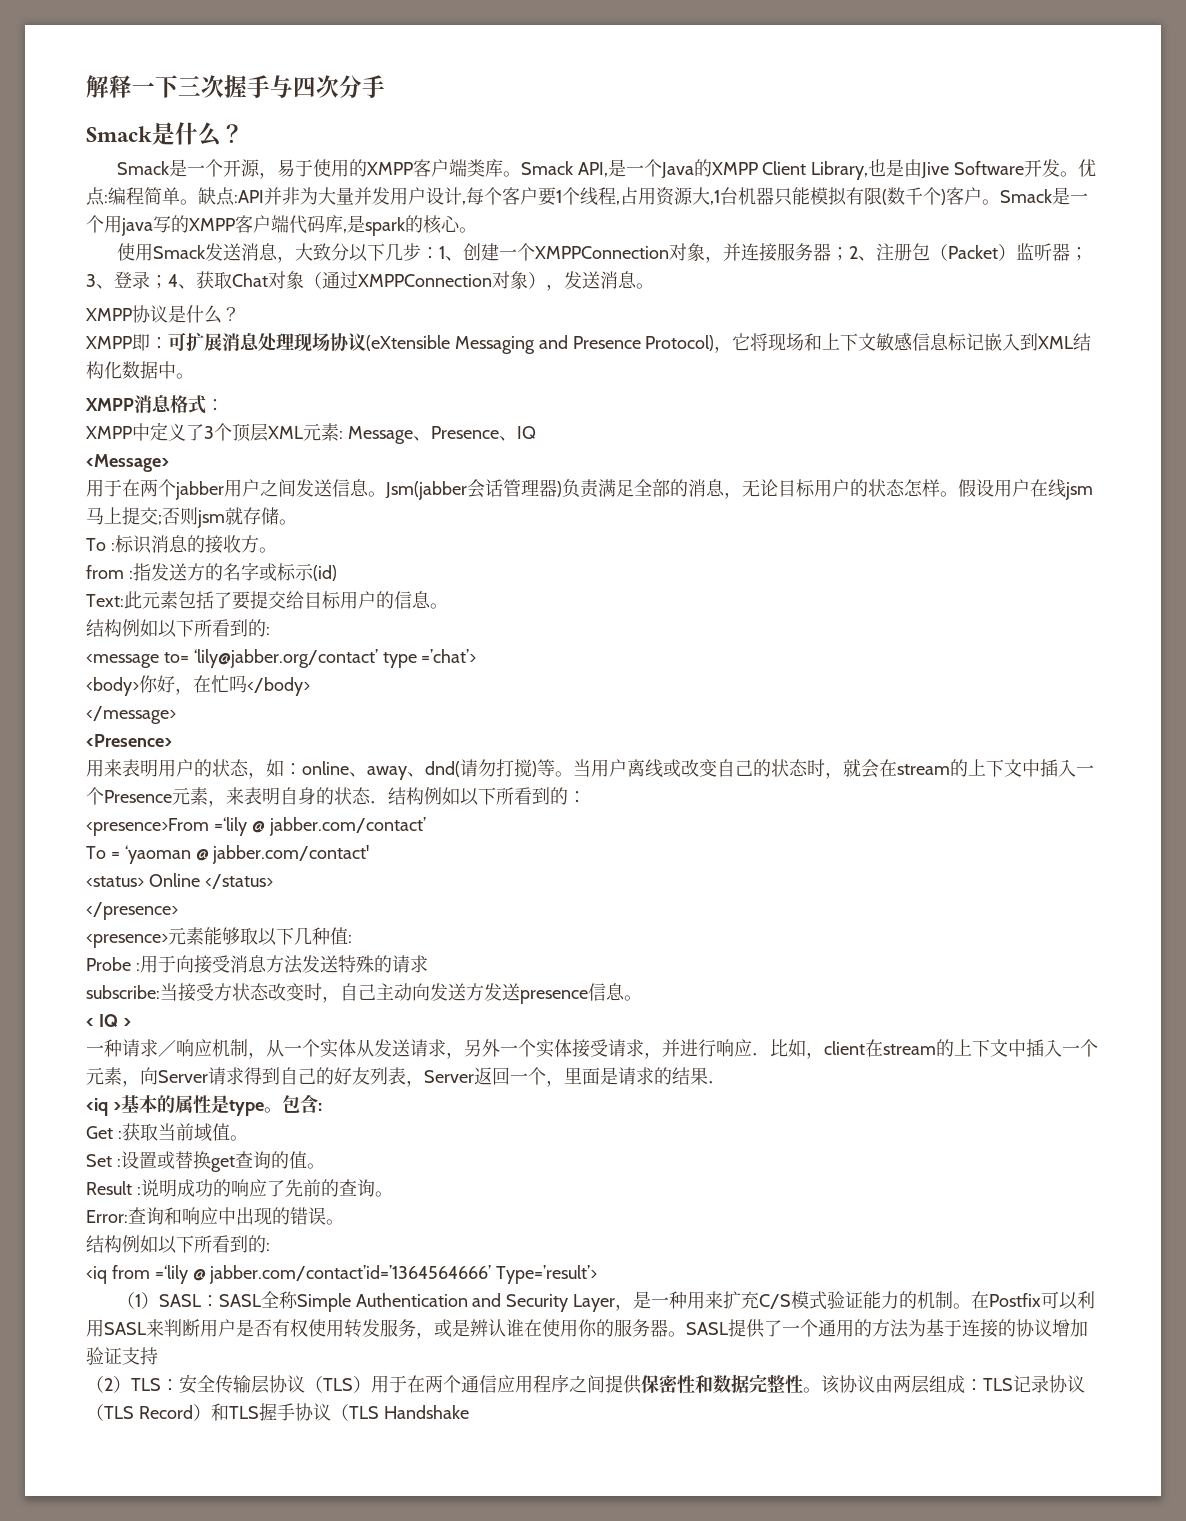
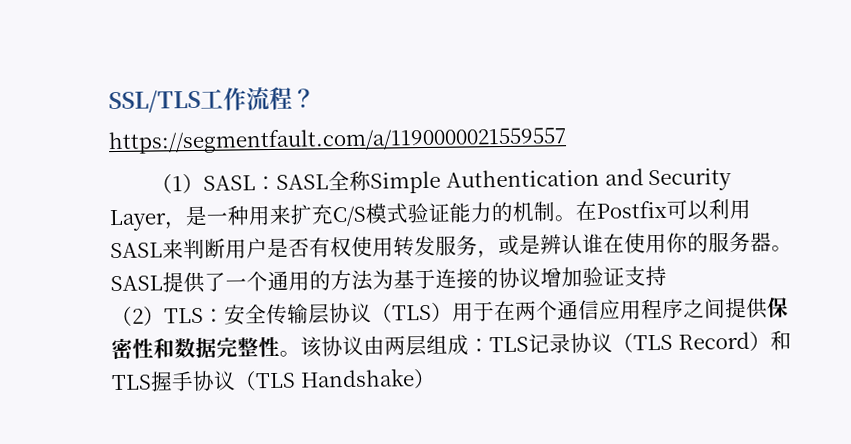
- 解释一下三次握手与四次分手
- Smack是什么？
- Smack是一个开源，易于使用的XMPP客户端类库。Smack API,是一个Java的XMPP Client Library,也是由Jive Software开发。优点:编程简单。缺点:API并非为大量并发用户设计,每个客户要1个线程,占用资源大,1台机器只能模拟有限(数千个)客户。Smack是一个用java写的XMPP客户端代码库,是spark的核心。
- 使用Smack发送消息，大致分以下几步：1、创建一个XMPPConnection对象，并连接服务器；2、注册包（Packet）监听器；3、登录；4、获取Chat对象（通过XMPPConnection对象），发送消息。
- XMPP协议是什么？
- XMPP即：可扩展消息处理现场协议(eXtensible Messaging and Presence Protocol)，它将现场和上下文敏感信息标记嵌入到XML结构化数据中。
- XMPP消息格式：
- XMPP中定义了3个顶层XML元素: Message、Presence、IQ
- <Message>
- 用于在两个jabber用户之间发送信息。Jsm(jabber会话管理器)负责满足全部的消息，无论目标用户的状态怎样。假设用户在线jsm马上提交;否则jsm就存储。
- To :标识消息的接收方。
- from :指发送方的名字或标示(id)
- Text:此元素包括了要提交给目标用户的信息。
- 结构例如以下所看到的:
- <message to= ‘lily@jabber.org/contact’ type =’chat’>
- <body>你好，在忙吗</body>
- </message>
- <Presence>
- 用来表明用户的状态，如：online、away、dnd(请勿打搅)等。当用户离线或改变自己的状态时，就会在stream的上下文中插入一个Presence元素，来表明自身的状态．结构例如以下所看到的：
- <presence>From =‘lily @ jabber.com/contact’
- To = ‘yaoman @ jabber.com/contact'
- <status> Online </status>
- </presence>
- <presence>元素能够取以下几种值:
- Probe :用于向接受消息方法发送特殊的请求
- subscribe:当接受方状态改变时，自己主动向发送方发送presence信息。
- < IQ >
- 一种请求／响应机制，从一个实体从发送请求，另外一个实体接受请求，并进行响应．比如，client在stream的上下文中插入一个元素，向Server请求得到自己的好友列表，Server返回一个，里面是请求的结果．
- <iq >基本的属性是type。包含:
- Get :获取当前域值。
- Set :设置或替换get查询的值。
- Result :说明成功的响应了先前的查询。
- Error:查询和响应中出现的错误。
- 结构例如以下所看到的:
- <iq from =‘lily @ jabber.com/contact’id=’1364564666’ Type=’result’>
+ SSL/TLS工作流程？
+ https://segmentfault.com/a/1190000021559557
- 该协议由两层组成：TLS记录协议（TLS Record）和TLS握手协议（TLS Handshake
+ 该协议由两层组成：TLS记录协议（TLS Record）和TLS握手协议（TLS Handshake）

